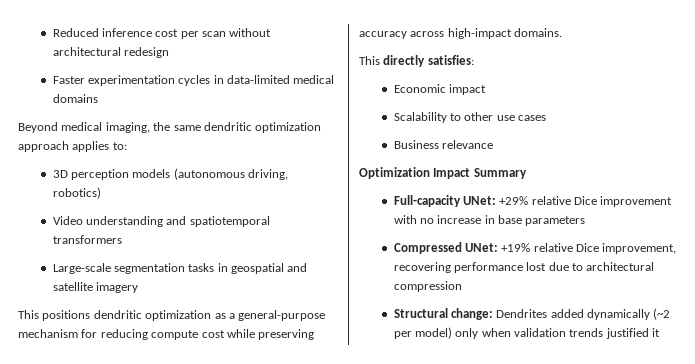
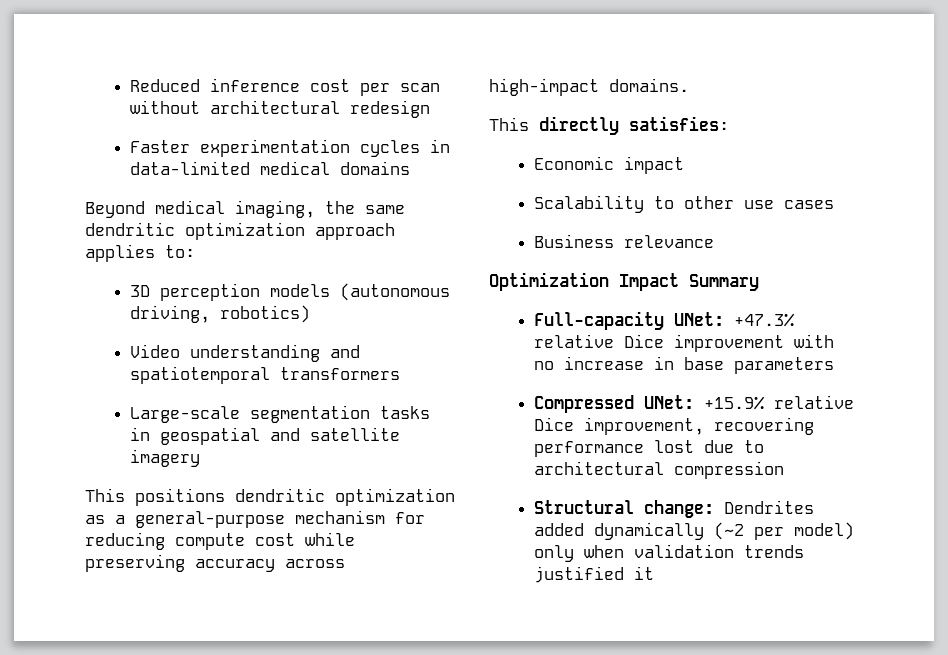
- Full-capacity UNet: +29% relative Dice improvement with no increase in base parameters
+ Full-capacity UNet: +47.3% relative Dice improvement with no increase in base parameters
- Compressed UNet: +19% relative Dice improvement, recovering performance lost due to architectural compression
+ Compressed UNet: +15.9% relative Dice improvement, recovering performance lost due to architectural compression

